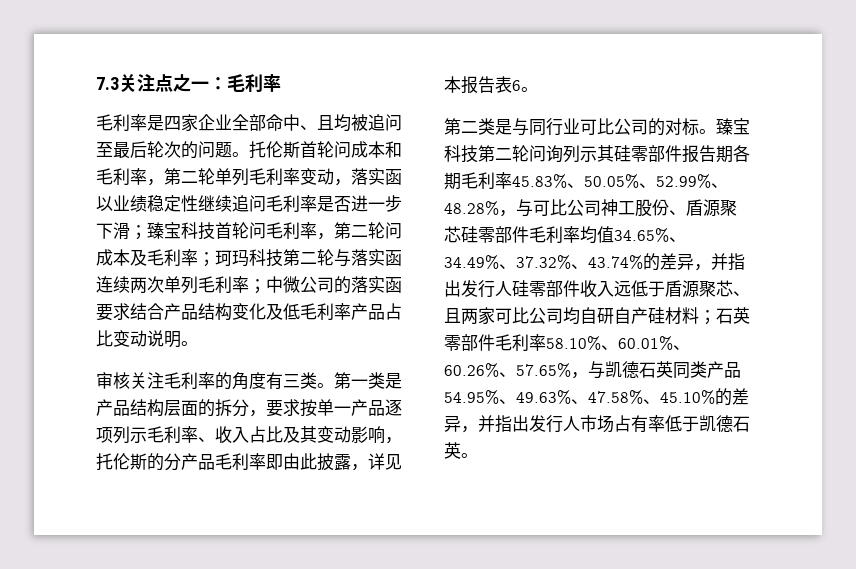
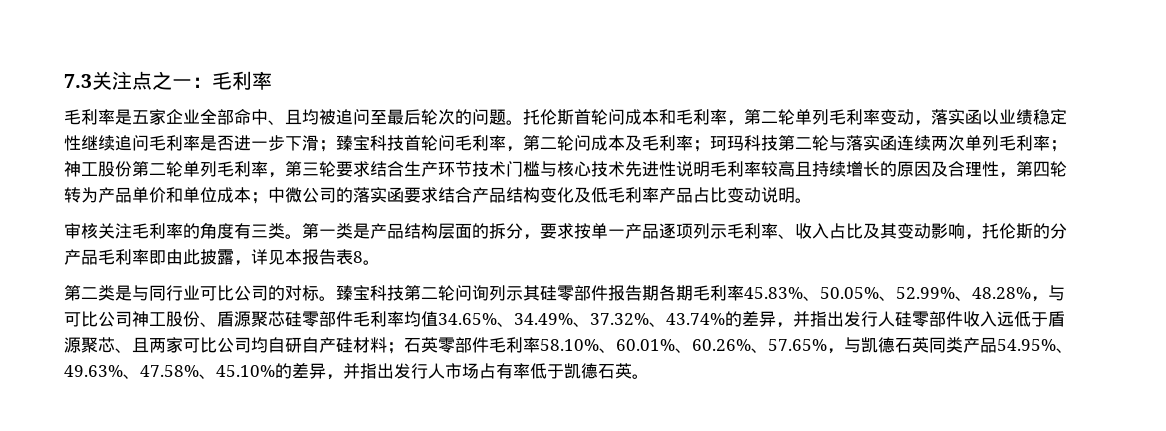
- 毛利率是四家企业全部命中、且均被追问至最后轮次的问题。
+ 毛利率是五家企业全部命中、且均被追问至最后轮次的问题。
+ 神工股份第二轮单列毛利率，第三轮要求结合生产环节技术门槛与核心技术先进性说明毛利率较高且持续增长的原因及合理性，第四轮转为产品单价和单位成本；
- 第一类是产品结构层面的拆分，要求按单一产品逐项列示毛利率、收入占比及其变动影响，托伦斯的分产品毛利率即由此披露，详见本报告表6。
+ 第一类是产品结构层面的拆分，要求按单一产品逐项列示毛利率、收入占比及其变动影响，托伦斯的分产品毛利率即由此披露，详见本报告表8。

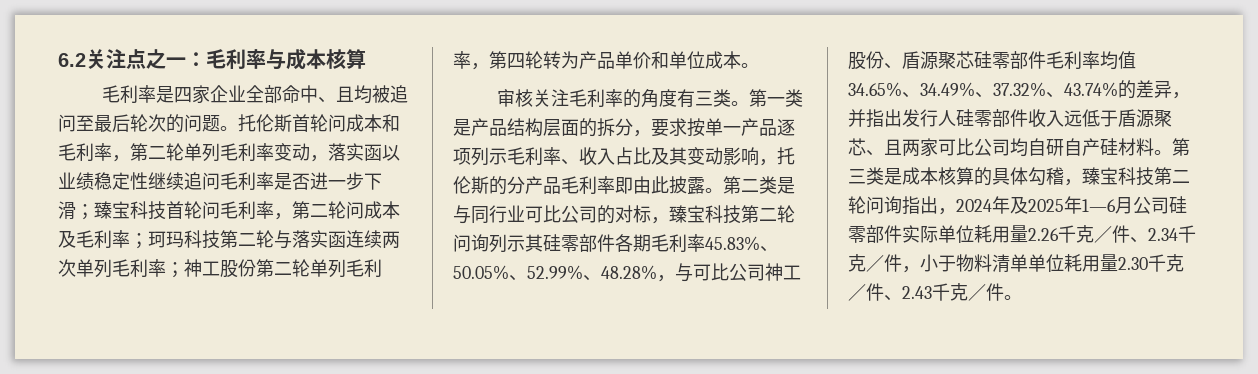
- 7.3关注点之一：毛利率
- 毛利率是五家企业全部命中、且均被追问至最后轮次的问题。
+ 6.2关注点之一：毛利率与成本核算
+ 毛利率是四家企业全部命中、且均被追问至最后轮次的问题。
- 托伦斯首轮问成本和毛利率，第二轮单列毛利率变动，落实函以业绩稳定性继续追问毛利率是否进一步下滑；臻宝科技首轮问毛利率，第二轮问成本及毛利率；珂玛科技第二轮与落实函连续两次单列毛利率；神工股份第二轮单列毛利率，第三轮要求结合生产环节技术门槛与核心技术先进性说明毛利率较高且持续增长的原因及合理性，第四轮转为产品单价和单位成本；中微公司的落实函要求结合产品结构变化及低毛利率产品占比变动说明。
+ 托伦斯首轮问成本和毛利率，第二轮单列毛利率变动，落实函以业绩稳定性继续追问毛利率是否进一步下滑；臻宝科技首轮问毛利率，第二轮问成本及毛利率；珂玛科技第二轮与落实函连续两次单列毛利率；神工股份第二轮单列毛利率，第四轮转为产品单价和单位成本。
- 第一类是产品结构层面的拆分，要求按单一产品逐项列示毛利率、收入占比及其变动影响，托伦斯的分产品毛利率即由此披露，详见本报告表8。
- 第二类是与同行业可比公司的对标。臻宝科技第二轮问询列示其硅零部件报告期各期毛利率45.83%、50.05%、52.99%、48.28%，与可比公司神工股份、盾源聚芯硅零部件毛利率均值34.65%、34.49%、37.32%、43.74%的差异，并指出发行人硅零部件收入远低于盾源聚芯、且两家可比公司均自研自产硅材料；石英零部件毛利率58.10%、60.01%、60.26%、57.65%，与凯德石英同类产品54.95%、49.63%、47.58%、45.10%的差异，并指出发行人市场占有率低于凯德石英。
+ 第一类是产品结构层面的拆分，要求按单一产品逐项列示毛利率、收入占比及其变动影响，托伦斯的分产品毛利率即由此披露。第二类是与同行业可比公司的对标，臻宝科技第二轮问询列示其硅零部件各期毛利率45.83%、50.05%、52.99%、48.28%，与可比公司神工股份、盾源聚芯硅零部件毛利率均值34.65%、34.49%、37.32%、43.74%的差异，并指出发行人硅零部件收入远低于盾源聚芯、且两家可比公司均自研自产硅材料。第三类是成本核算的具体勾稽，臻宝科技第二轮问询指出，2024年及2025年1—6月公司硅零部件实际单位耗用量2.26千克／件、2.34千克／件，小于物料清单单位耗用量2.30千克／件、2.43千克／件。

